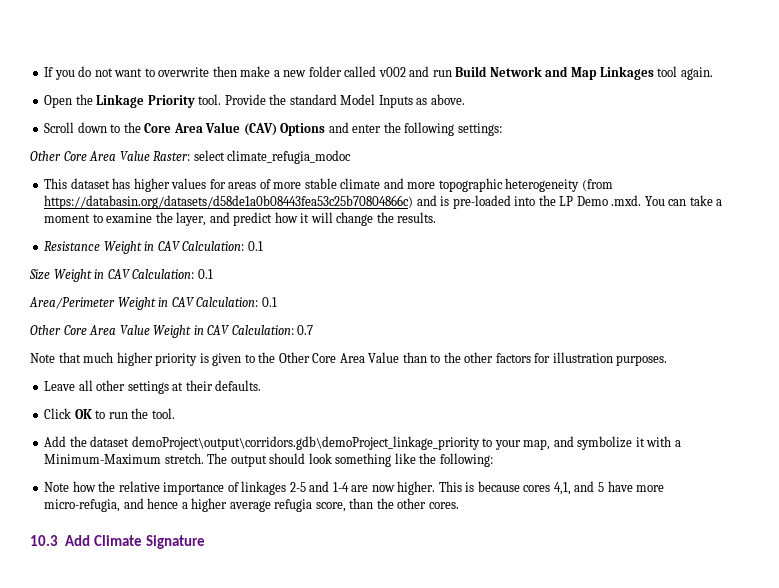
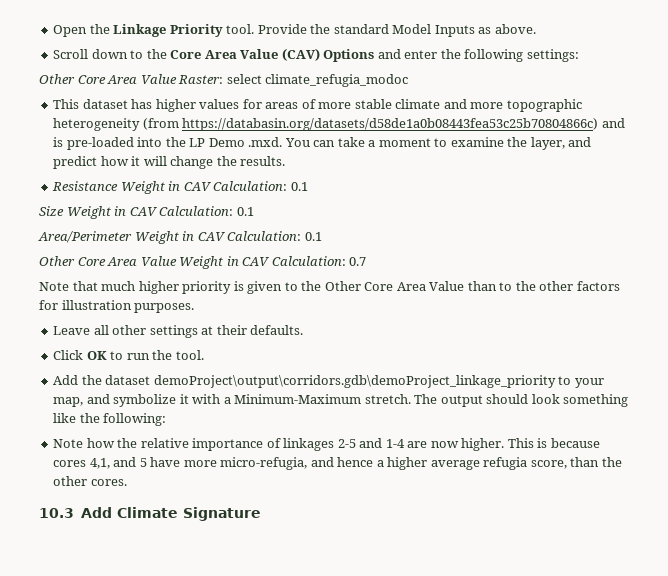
- If you do not want to overwrite then make a new folder called v002 and run Build Network and Map Linkages tool again.

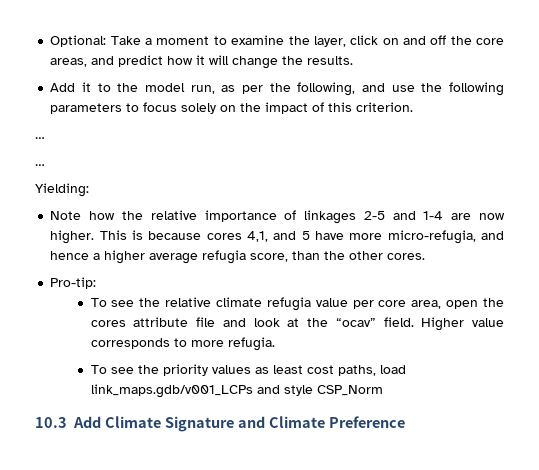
- Open the Linkage Priority tool. Provide the standard Model Inputs as above.
- Scroll down to the Core Area Value (CAV) Options and enter the following settings:
- Other Core Area Value Raster: select climate_refugia_modoc
- This dataset has higher values for areas of more stable climate and more topographic heterogeneity (from https://databasin.org/datasets/d58de1a0b08443fea53c25b70804866c) and is pre-loaded into the LP Demo .mxd. You can take a moment to examine the layer, and predict how it will change the results.
+ Optional: Take a moment to examine the layer, click on and off the core areas, and predict how it will change the results.
- Resistance Weight in CAV Calculation: 0.1
- Size Weight in CAV Calculation: 0.1
- Area/Perimeter Weight in CAV Calculation: 0.1
- Other Core Area Value Weight in CAV Calculation: 0.7
- Note that much higher priority is given to the Other Core Area Value than to the other factors for illustration purposes.
- Leave all other settings at their defaults.
- Click OK to run the tool.
- Add the dataset demoProject\output\corridors.gdb\demoProject_linkage_priority to your map, and symbolize it with a Minimum-Maximum stretch. The output should look something like the following:
+ Add it to the model run, as per the following, and use the following parameters to focus solely on the impact of this criterion.
+ …
+ …
+ Yielding:
+ Pro-tip:
+ To see the relative climate refugia value per core area, open the cores attribute file and look at the “ocav” field. Higher value corresponds to more refugia.
+ To see the priority values as least cost paths, load link_maps.gdb/v001_LCPs and style CSP_Norm
- 10.3 Add Climate Signature
+ 10.3 Add Climate Signature and Climate Preference

